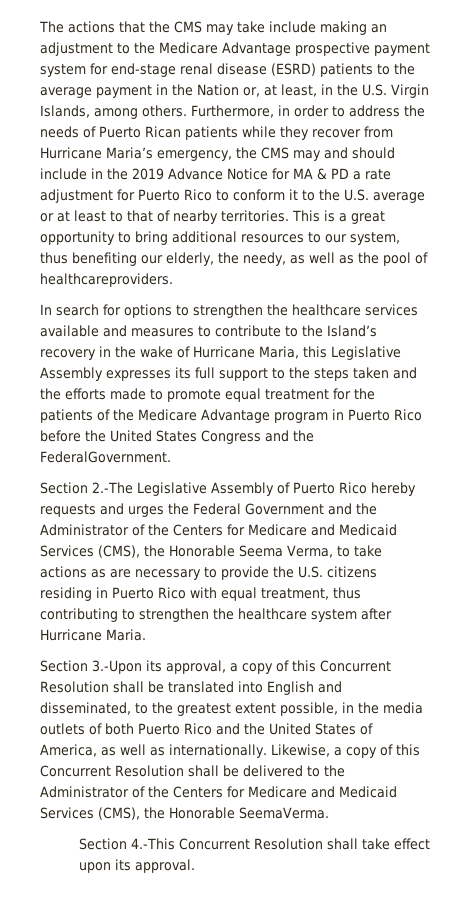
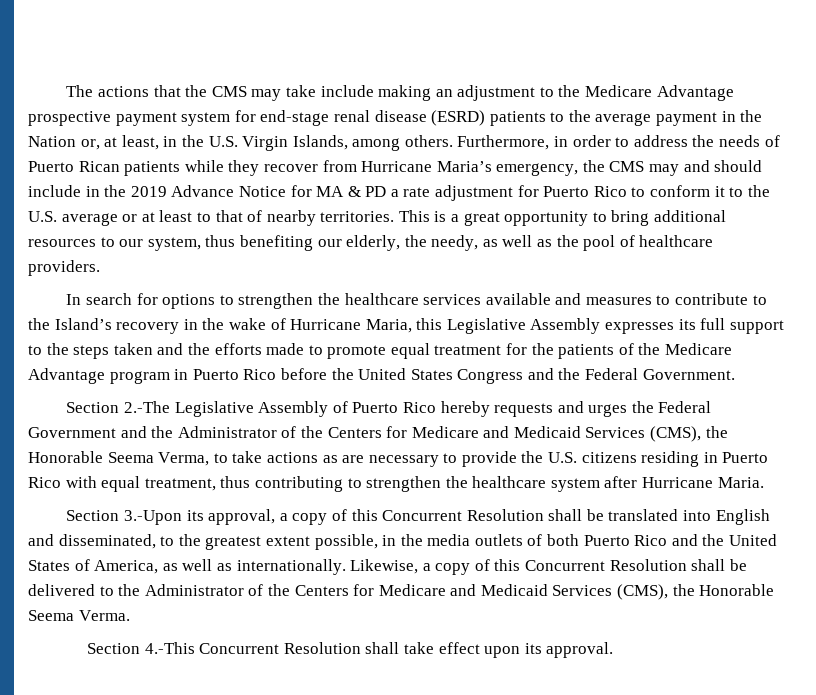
- This is a great opportunity to bring additional resources to our system, thus benefiting our elderly, the needy, as well as the pool of healthcareproviders.
+ This is a great opportunity to bring additional resources to our system, thus benefiting our elderly, the needy, as well as the pool of healthcare providers.
- In search for options to strengthen the healthcare services available and measures to contribute to the Island’s recovery in the wake of Hurricane Maria, this Legislative Assembly expresses its full support to the steps taken and the efforts made to promote equal treatment for the patients of the Medicare Advantage program in Puerto Rico before the United States Congress and the FederalGovernment.
+ In search for options to strengthen the healthcare services available and measures to contribute to the Island’s recovery in the wake of Hurricane Maria, this Legislative Assembly expresses its full support to the steps taken and the efforts made to promote equal treatment for the patients of the Medicare Advantage program in Puerto Rico before the United States Congress and the Federal Government.
- Likewise, a copy of this Concurrent Resolution shall be delivered to the Administrator of the Centers for Medicare and Medicaid Services (CMS), the Honorable SeemaVerma.
+ Likewise, a copy of this Concurrent Resolution shall be delivered to the Administrator of the Centers for Medicare and Medicaid Services (CMS), the Honorable Seema Verma.

